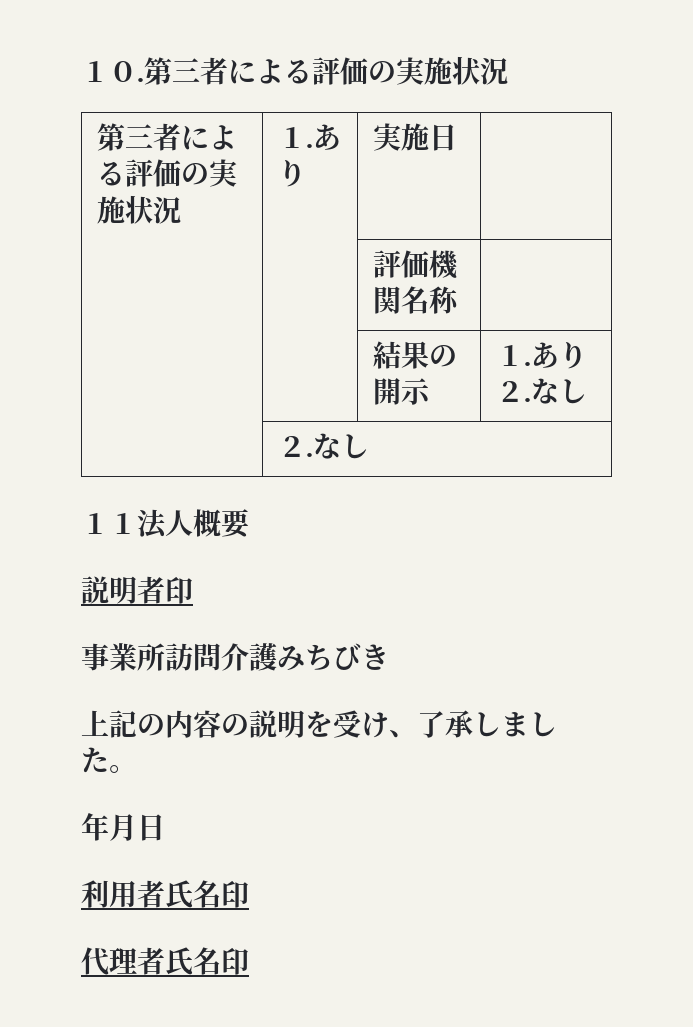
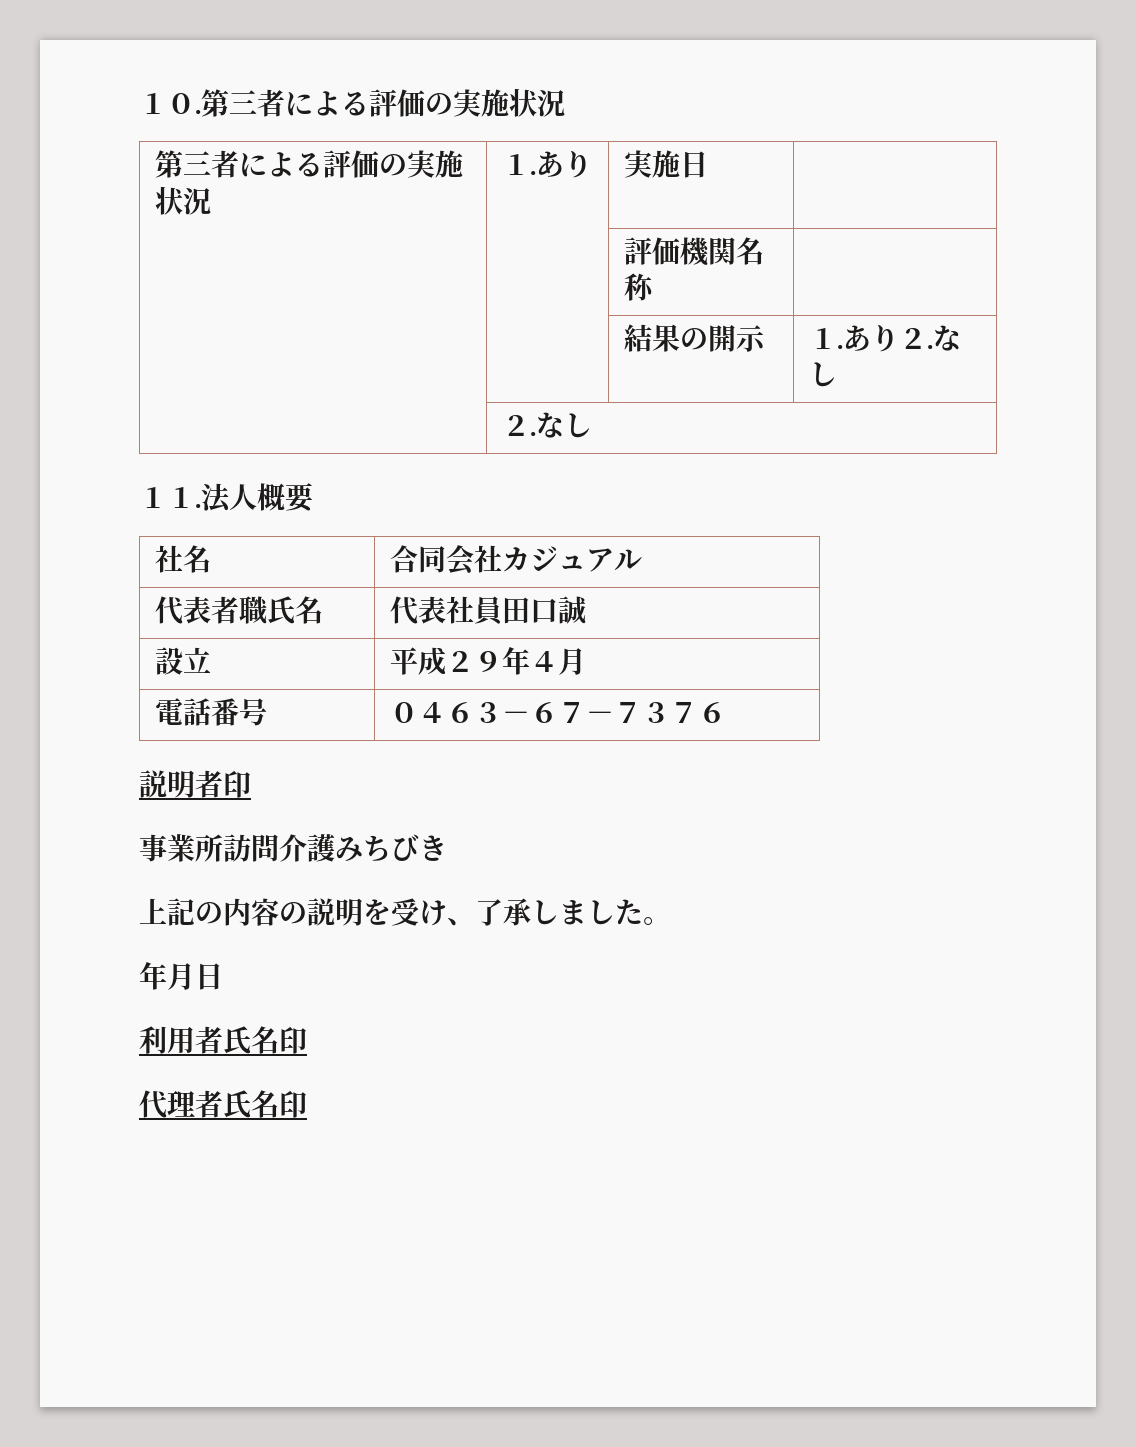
- １１法人概要
+ １１.法人概要
+ 社名 | 合同会社カジュアル
+ 代表者職氏名 | 代表社員田口誠
+ 設立 | 平成２９年４月
+ 電話番号 | ０４６３－６７－７３７６

